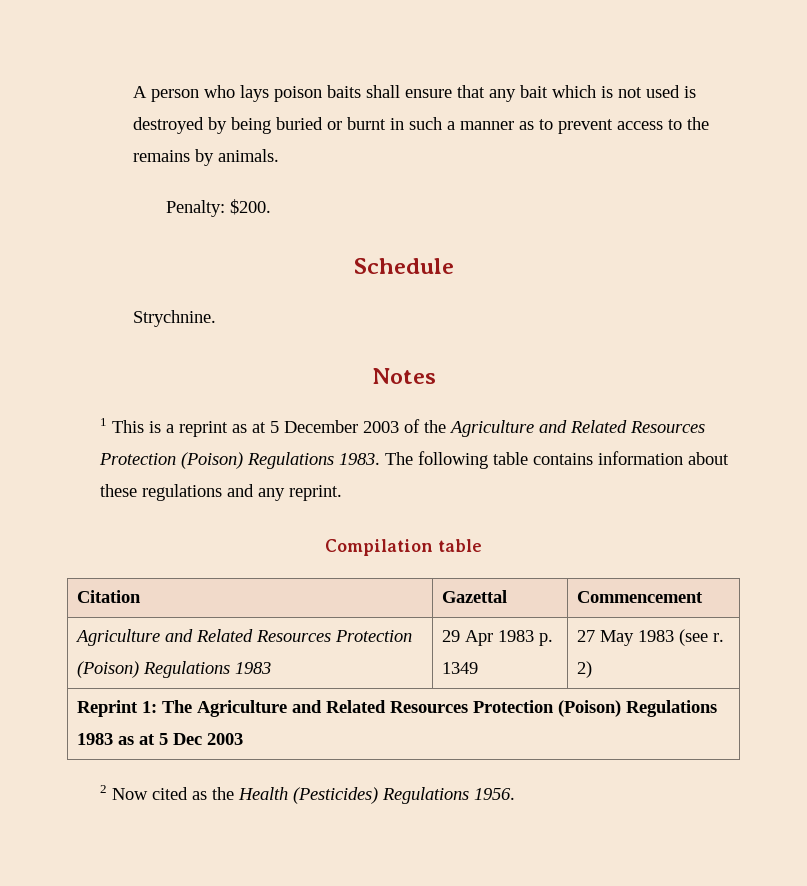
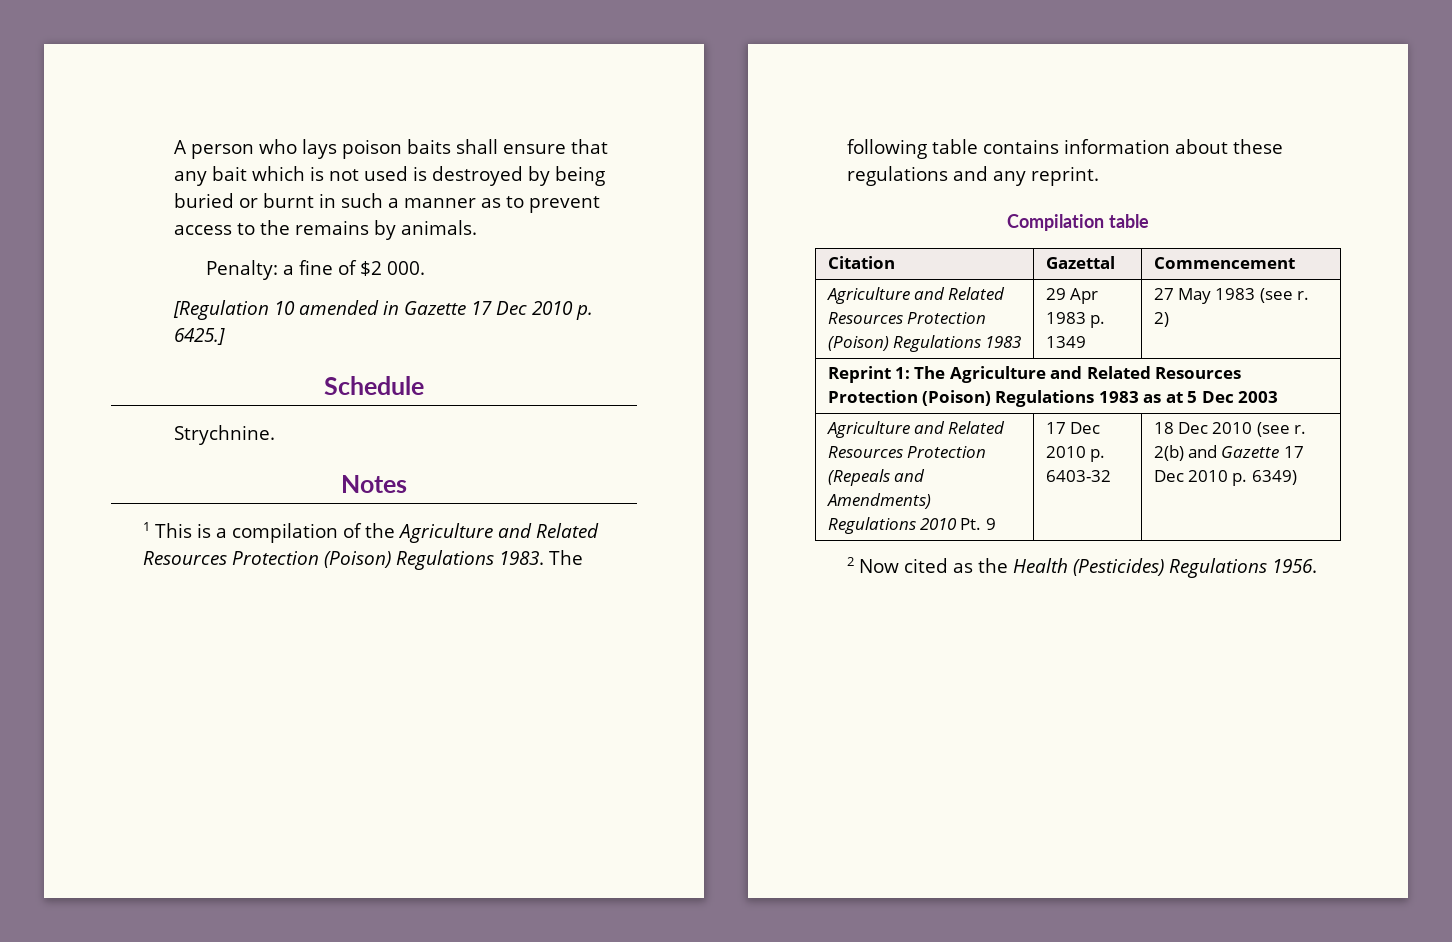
- Penalty: $200.
+ Penalty: a fine of $2 000.
+ [Regulation 10 amended in Gazette 17 Dec 2010 p. 6425.]
- 1 This is a reprint as at 5 December 2003 of the Agriculture and Related Resources Protection (Poison) Regulations 1983.
+ 1 This is a compilation of the Agriculture and Related Resources Protection (Poison) Regulations 1983.
+ Agriculture and Related Resources Protection (Repeals and Amendments) Regulations 2010 Pt. 9 | 17 Dec 2010 p. 6403-32 | 18 Dec 2010 (see r. 2(b) and Gazette 17 Dec 2010 p. 6349)

